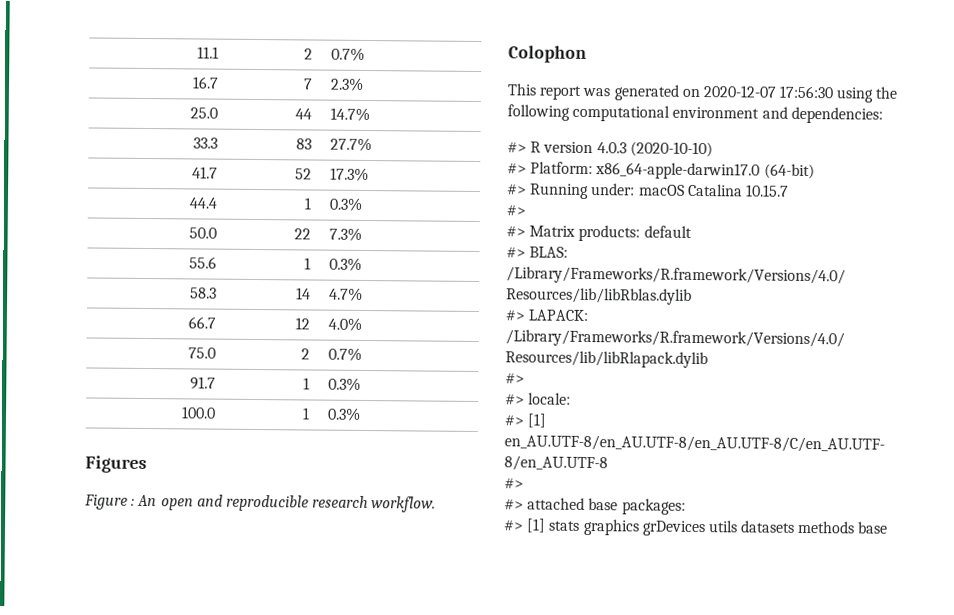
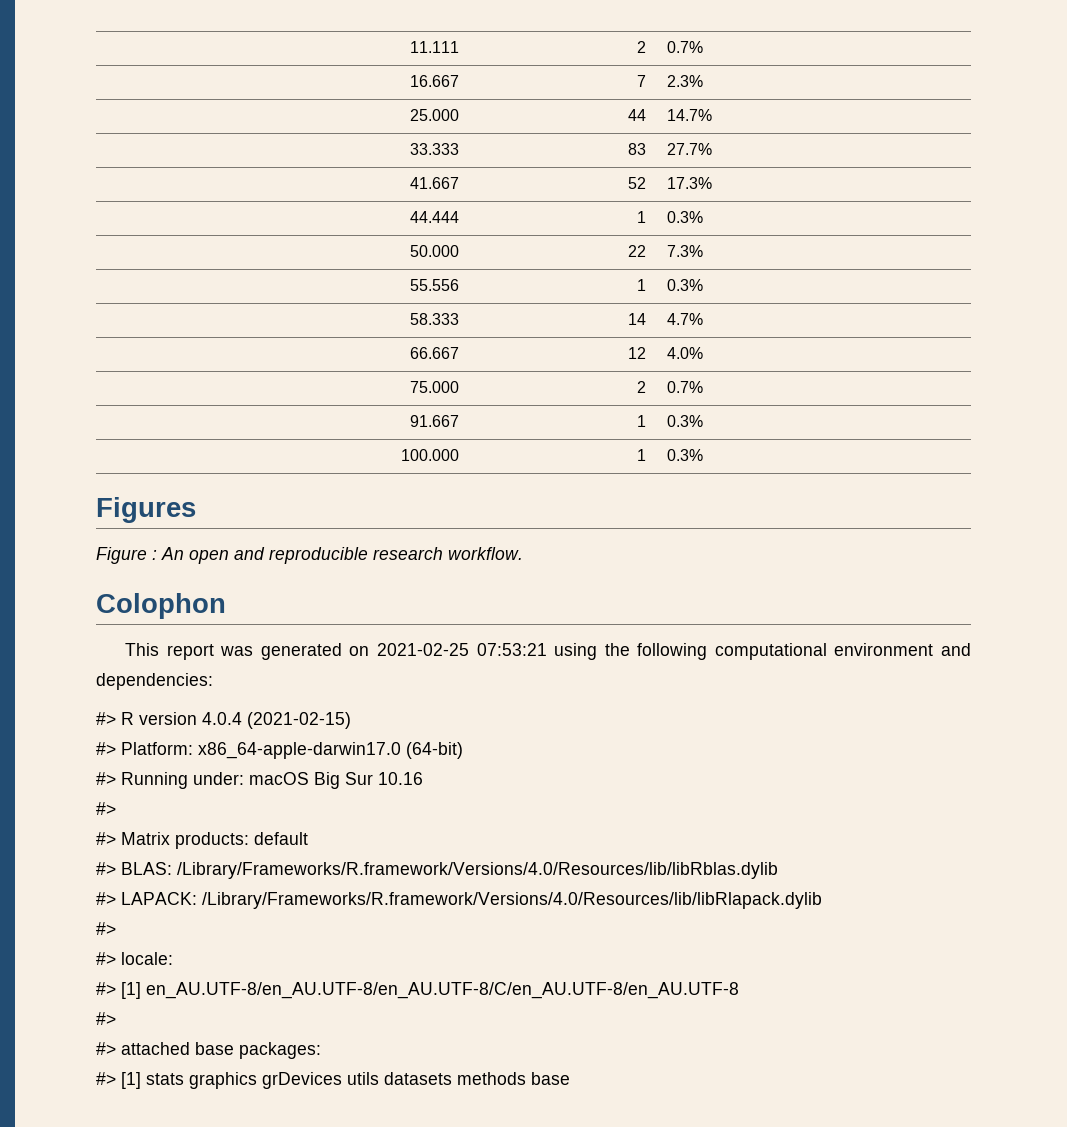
- 11.1 | 2 | 0.7%
- 16.7 | 7 | 2.3%
+ 11.111 | 2 | 0.7%
+ 16.667 | 7 | 2.3%
- 25.0 | 44 | 14.7%
+ 25.000 | 44 | 14.7%
- 33.3 | 83 | 27.7%
+ 33.333 | 83 | 27.7%
- 41.7 | 52 | 17.3%
+ 41.667 | 52 | 17.3%
- 44.4 | 1 | 0.3%
- 50.0 | 22 | 7.3%
+ 44.444 | 1 | 0.3%
+ 50.000 | 22 | 7.3%
- 55.6 | 1 | 0.3%
- 58.3 | 14 | 4.7%
+ 55.556 | 1 | 0.3%
+ 58.333 | 14 | 4.7%
- 66.7 | 12 | 4.0%
+ 66.667 | 12 | 4.0%
- 75.0 | 2 | 0.7%
- 91.7 | 1 | 0.3%
- 100.0 | 1 | 0.3%
+ 75.000 | 2 | 0.7%
+ 91.667 | 1 | 0.3%
+ 100.000 | 1 | 0.3%
- This report was generated on 2020-12-07 17:56:30 using the following computational environment and dependencies:
+ This report was generated on 2021-02-25 07:53:21 using the following computational environment and dependencies:
- #> R version 4.0.3 (2020-10-10)
+ #> R version 4.0.4 (2021-02-15)
- #> Running under: macOS Catalina 10.15.7
+ #> Running under: macOS Big Sur 10.16

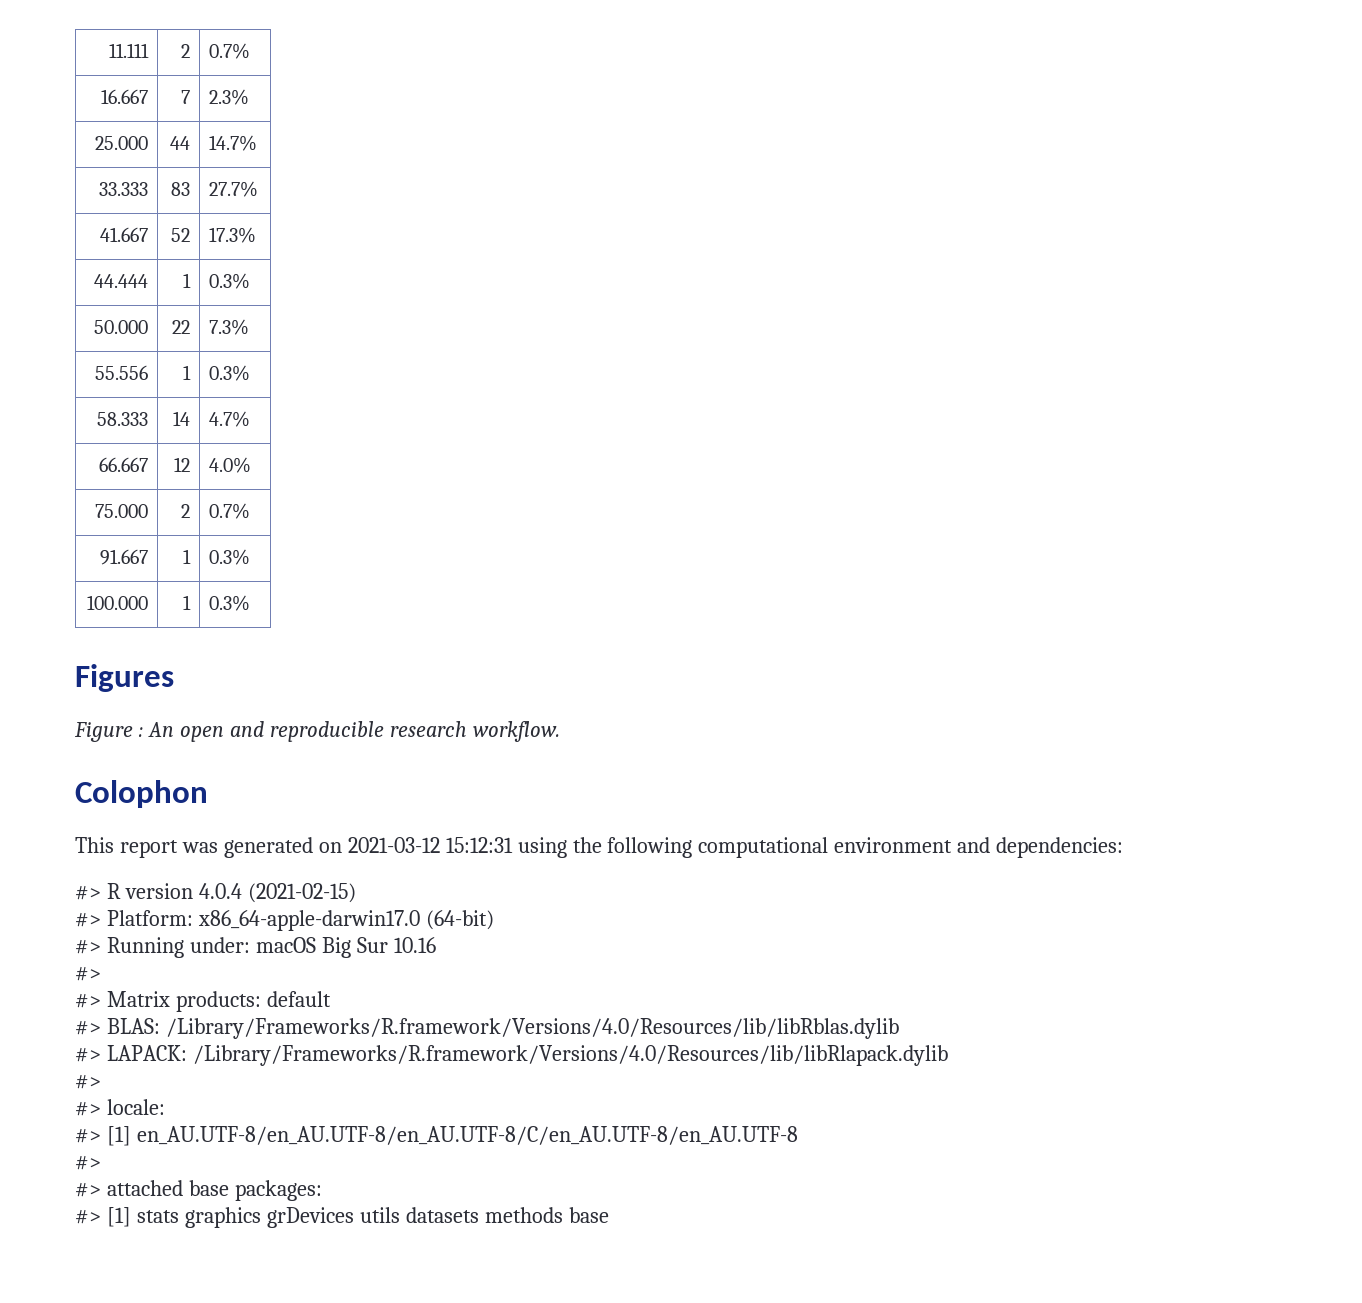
- This report was generated on 2021-02-25 07:53:21 using the following computational environment and dependencies:
+ This report was generated on 2021-03-12 15:12:31 using the following computational environment and dependencies:

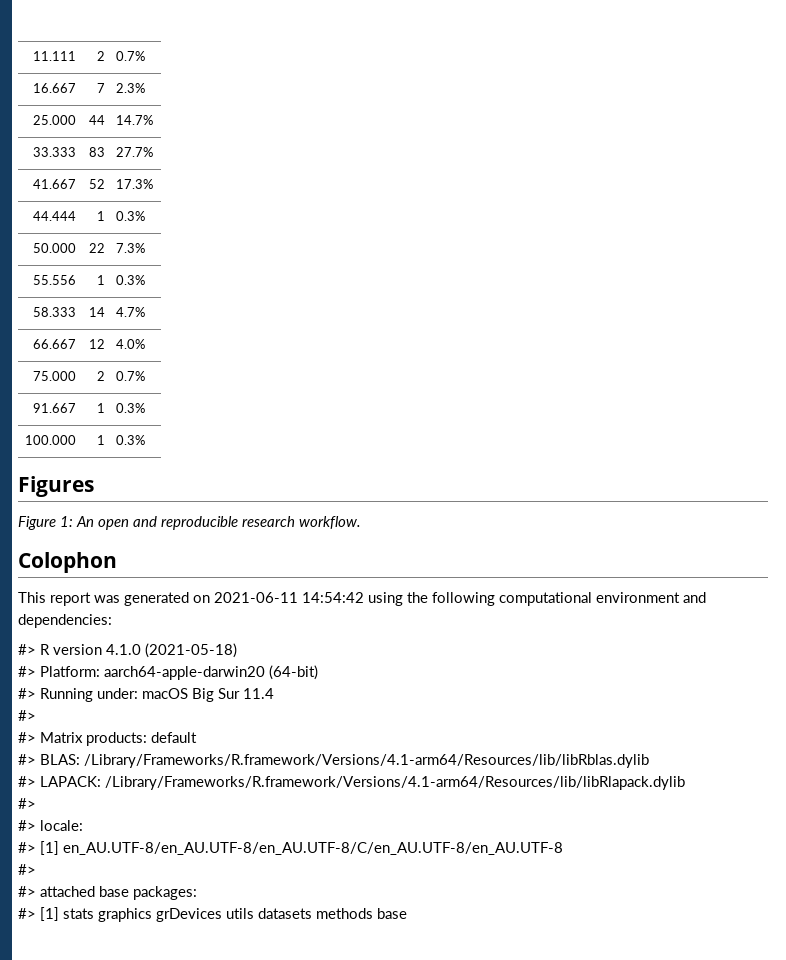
- Figure : An open and reproducible research workflow.
+ Figure 1: An open and reproducible research workflow.
- This report was generated on 2021-03-12 15:12:31 using the following computational environment and dependencies:
+ This report was generated on 2021-06-11 14:54:42 using the following computational environment and dependencies:
- #> R version 4.0.4 (2021-02-15)
+ #> R version 4.1.0 (2021-05-18)
- #> Platform: x86_64-apple-darwin17.0 (64-bit)
+ #> Platform: aarch64-apple-darwin20 (64-bit)
- #> Running under: macOS Big Sur 10.16
+ #> Running under: macOS Big Sur 11.4
- #> BLAS: /Library/Frameworks/R.framework/Versions/4.0/Resources/lib/libRblas.dylib
+ #> BLAS: /Library/Frameworks/R.framework/Versions/4.1-arm64/Resources/lib/libRblas.dylib
- #> LAPACK: /Library/Frameworks/R.framework/Versions/4.0/Resources/lib/libRlapack.dylib
+ #> LAPACK: /Library/Frameworks/R.framework/Versions/4.1-arm64/Resources/lib/libRlapack.dylib

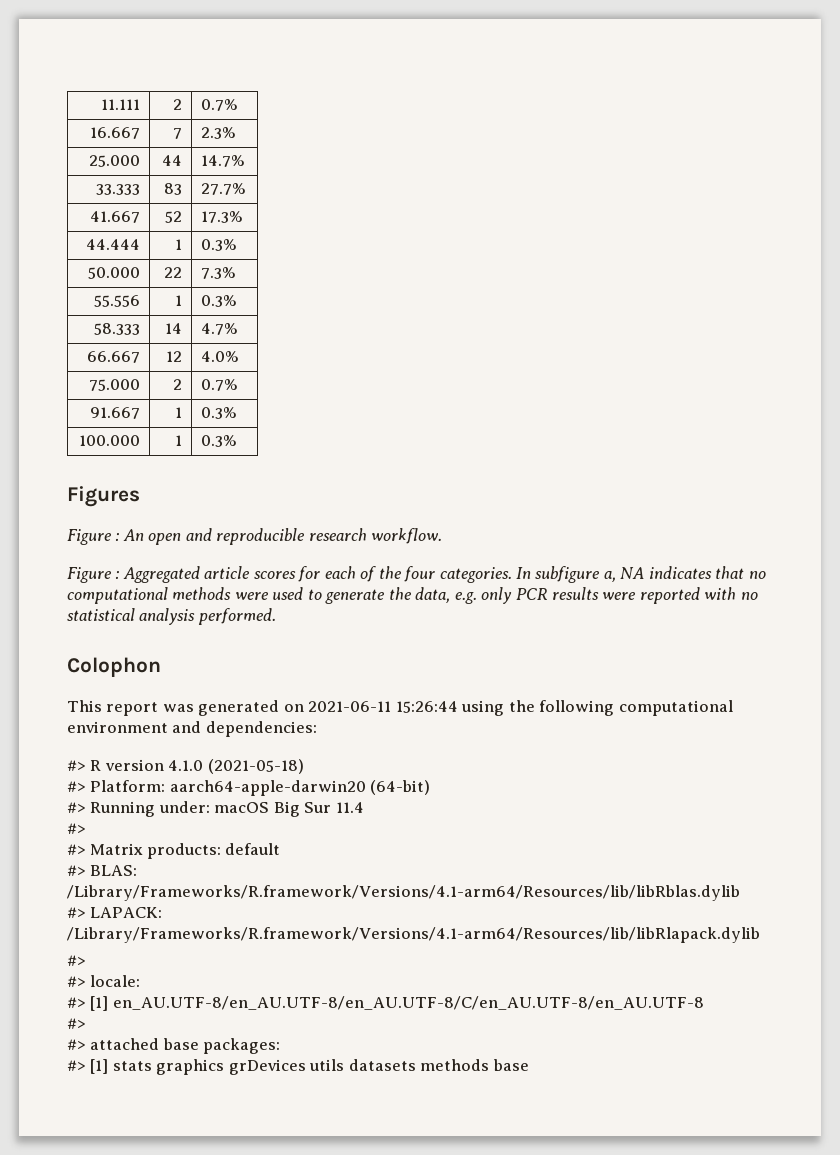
- Figure 1: An open and reproducible research workflow.
+ Figure : An open and reproducible research workflow.
+ Figure : Aggregated article scores for each of the four categories. In subfigure a, NA indicates that no computational methods were used to generate the data, e.g. only PCR results were reported with no statistical analysis performed.
- This report was generated on 2021-06-11 14:54:42 using the following computational environment and dependencies:
+ This report was generated on 2021-06-11 15:26:44 using the following computational environment and dependencies:

